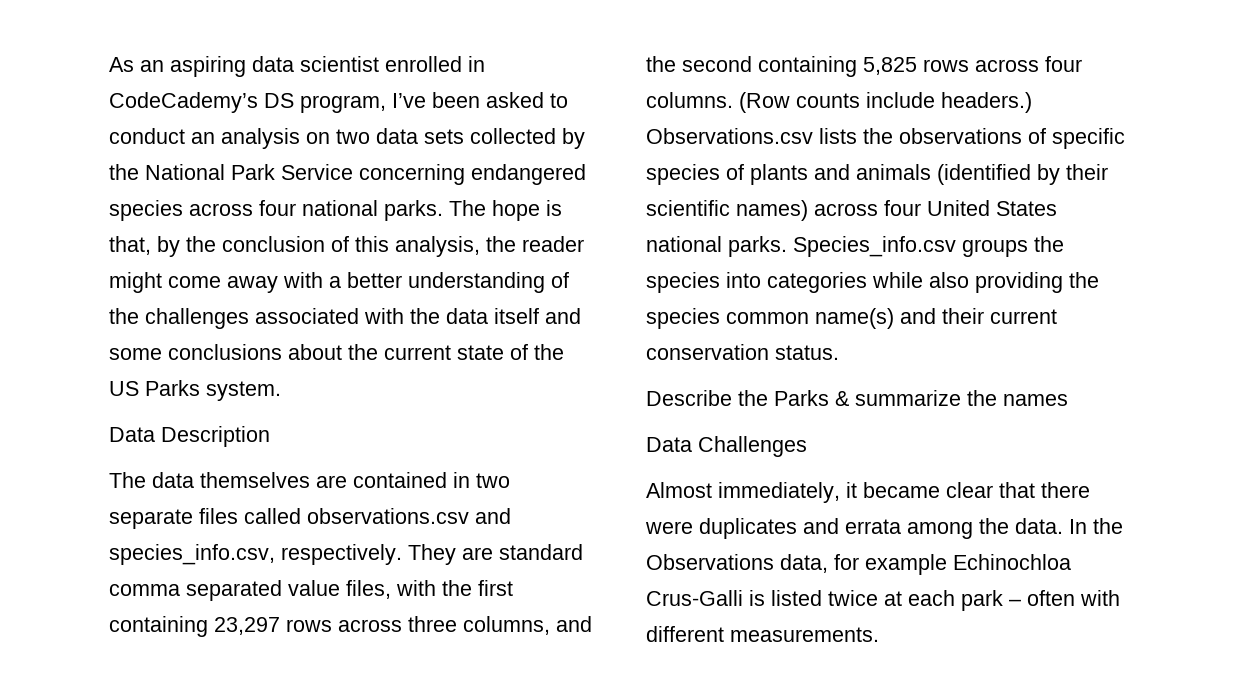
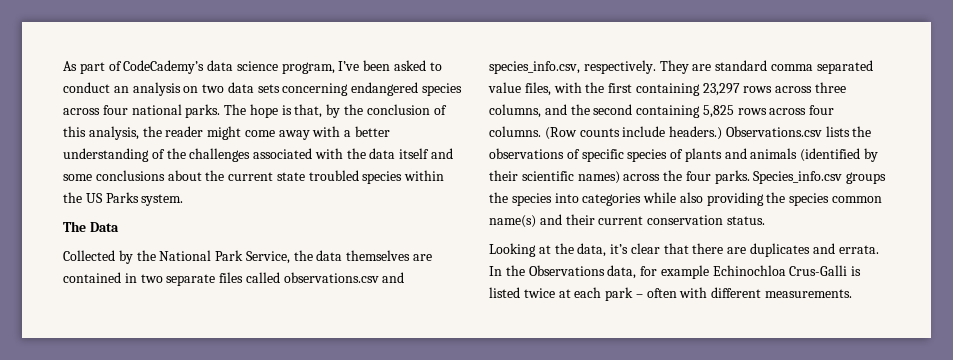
- As an aspiring data scientist enrolled in CodeCademy’s DS program, I’ve been asked to conduct an analysis on two data sets collected by the National Park Service concerning endangered species across four national parks.
+ As part of CodeCademy’s data science program, I’ve been asked to conduct an analysis on two data sets concerning endangered species across four national parks.
- The hope is that, by the conclusion of this analysis, the reader might come away with a better understanding of the challenges associated with the data itself and some conclusions about the current state of the US Parks system.
+ The hope is that, by the conclusion of this analysis, the reader might come away with a better understanding of the challenges associated with the data itself and some conclusions about the current state troubled species within the US Parks system.
- Data Description
- The data themselves are contained in two separate files called observations.csv and species_info.csv, respectively.
+ The Data
+ Collected by the National Park Service, the data themselves are contained in two separate files called observations.csv and species_info.csv, respectively.
- Observations.csv lists the observations of specific species of plants and animals (identified by their scientific names) across four United States national parks.
+ Observations.csv lists the observations of specific species of plants and animals (identified by their scientific names) across the four parks.
- Describe the Parks & summarize the names
- Data Challenges
- Almost immediately, it became clear that there were duplicates and errata among the data.
+ Looking at the data, it’s clear that there are duplicates and errata.

